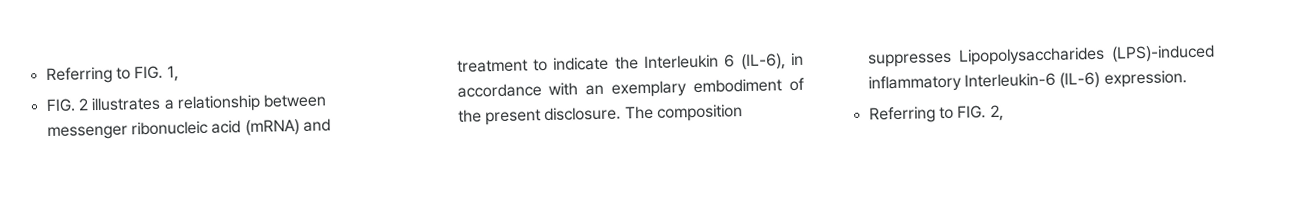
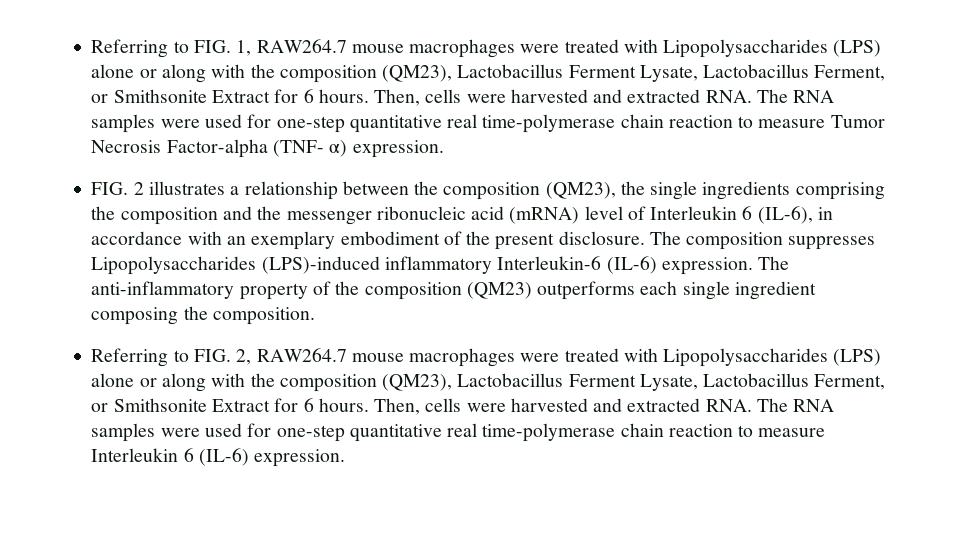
- Referring to FIG. 1,
+ Referring to FIG. 1, RAW264.7 mouse macrophages were treated with Lipopolysaccharides (LPS) alone or along with the composition (QM23), Lactobacillus Ferment Lysate, Lactobacillus Ferment, or Smithsonite Extract for 6 hours. Then, cells were harvested and extracted RNA. The RNA samples were used for one-step quantitative real time-polymerase chain reaction to measure Tumor Necrosis Factor-alpha (TNF- α) expression.
- FIG. 2 illustrates a relationship between messenger ribonucleic acid (mRNA) and treatment to indicate the Interleukin 6 (IL-6), in accordance with an exemplary embodiment of the present disclosure.
+ FIG. 2 illustrates a relationship between the composition (QM23), the single ingredients comprising the composition and the messenger ribonucleic acid (mRNA) level of Interleukin 6 (IL-6), in accordance with an exemplary embodiment of the present disclosure.
- The composition suppresses Lipopolysaccharides (LPS)-induced inflammatory Interleukin-6 (IL-6) expression.
- Referring to FIG. 2,
+ The composition suppresses Lipopolysaccharides (LPS)-induced inflammatory Interleukin-6 (IL-6) expression. The anti-inflammatory property of the composition (QM23) outperforms each single ingredient composing the composition.
+ Referring to FIG. 2, RAW264.7 mouse macrophages were treated with Lipopolysaccharides (LPS) alone or along with the composition (QM23), Lactobacillus Ferment Lysate, Lactobacillus Ferment, or Smithsonite Extract for 6 hours. Then, cells were harvested and extracted RNA. The RNA samples were used for one-step quantitative real time-polymerase chain reaction to measure Interleukin 6 (IL-6) expression.

